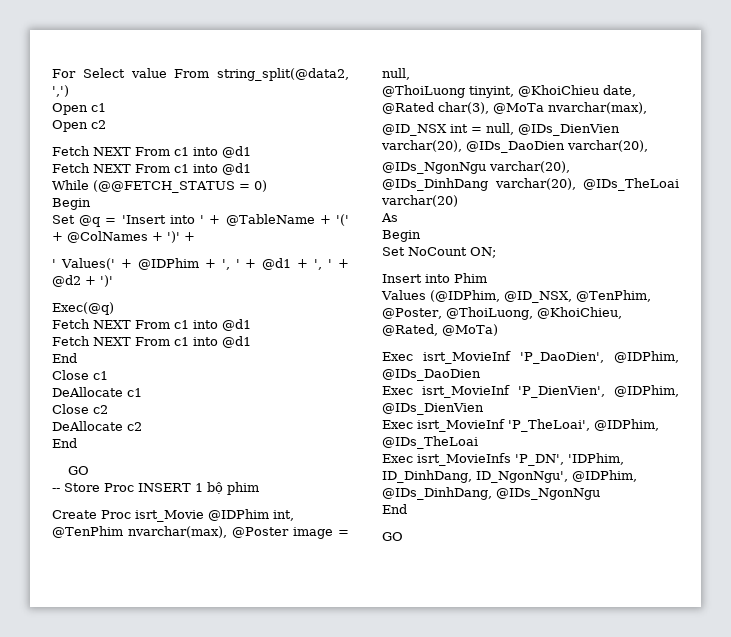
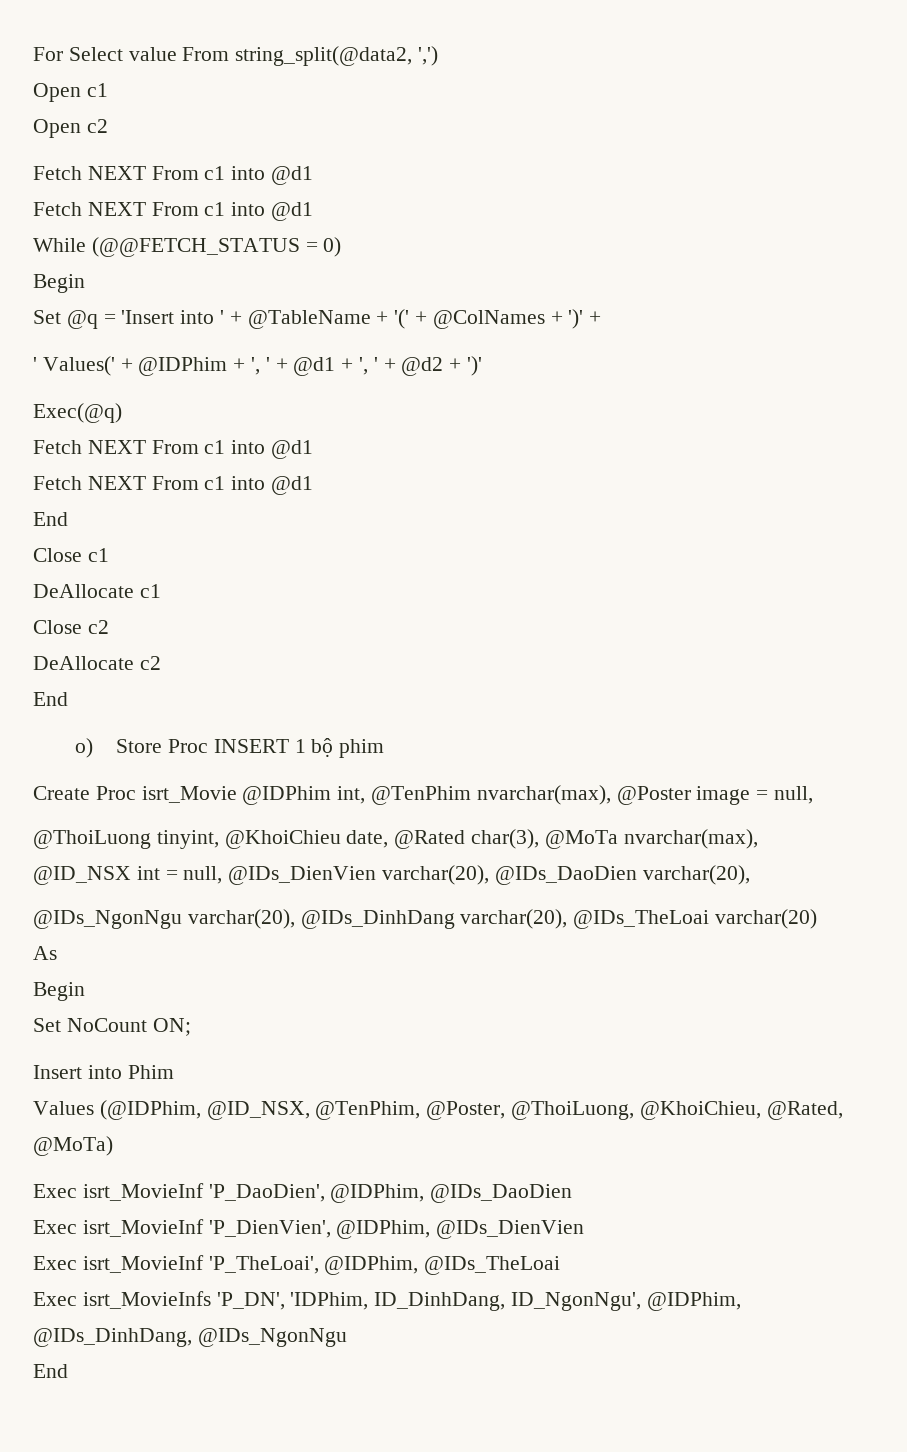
  DeAllocate c2
  End
- GO
- -- Store Proc INSERT 1 bộ phim
+ o) Store Proc INSERT 1 bộ phim
  Exec isrt_MovieInfs 'P_DN', 'IDPhim, ID_DinhDang, ID_NgonNgu', @IDPhim, @IDs_DinhDang, @IDs_NgonNgu
  End
- GO

